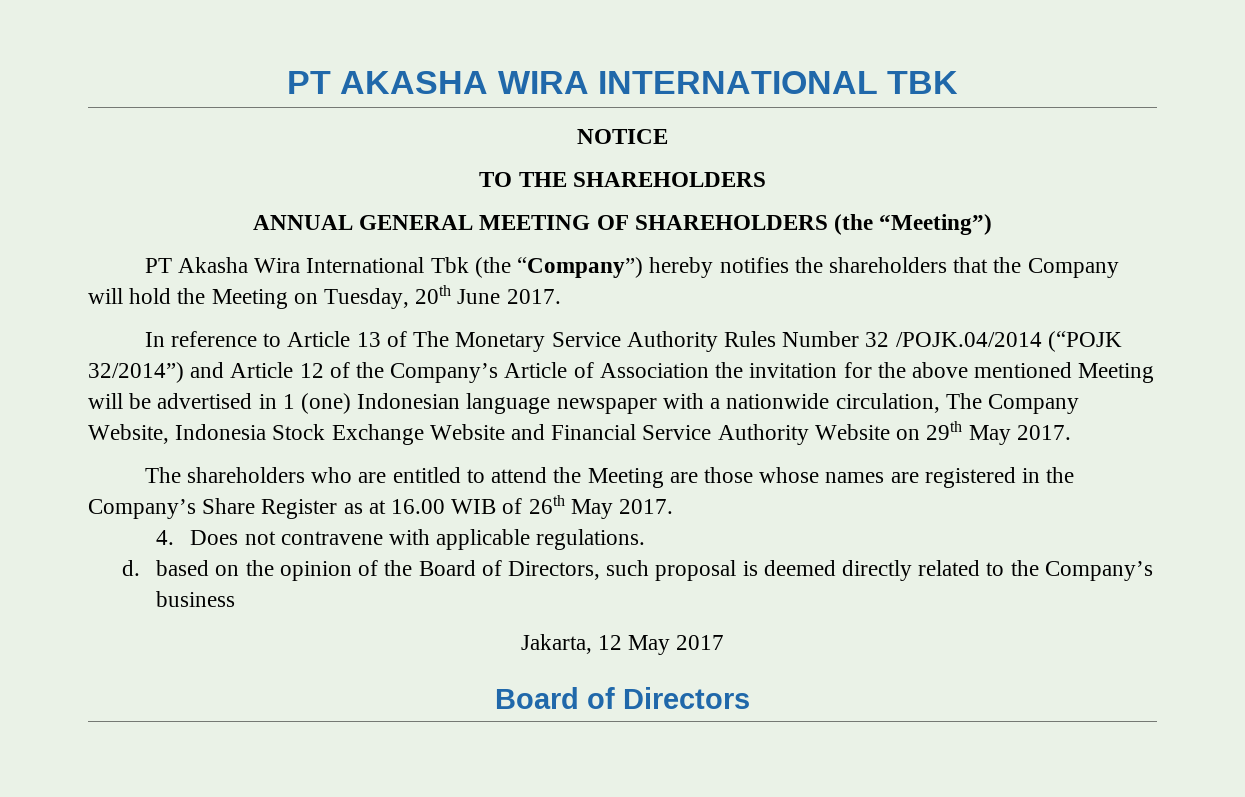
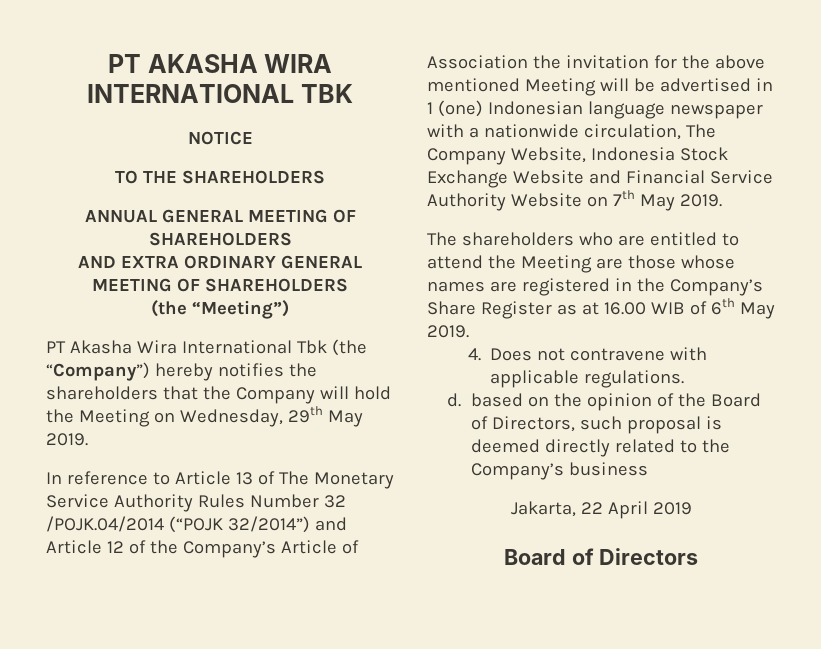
- ANNUAL GENERAL MEETING OF SHAREHOLDERS (the “Meeting”)
+ ANNUAL GENERAL MEETING OF SHAREHOLDERS
+ AND EXTRA ORDINARY GENERAL MEETING OF SHAREHOLDERS
+ (the “Meeting”)
- PT Akasha Wira International Tbk (the “Company”) hereby notifies the shareholders that the Company will hold the Meeting on Tuesday, 20th June 2017.
+ PT Akasha Wira International Tbk (the “Company”) hereby notifies the shareholders that the Company will hold the Meeting on Wednesday, 29th May 2019.
- In reference to Article 13 of The Monetary Service Authority Rules Number 32 /POJK.04/2014 (“POJK 32/2014”) and Article 12 of the Company’s Article of Association the invitation for the above mentioned Meeting will be advertised in 1 (one) Indonesian language newspaper with a nationwide circulation, The Company Website, Indonesia Stock Exchange Website and Financial Service Authority Website on 29th May 2017.
+ In reference to Article 13 of The Monetary Service Authority Rules Number 32 /POJK.04/2014 (“POJK 32/2014”) and Article 12 of the Company’s Article of Association the invitation for the above mentioned Meeting will be advertised in 1 (one) Indonesian language newspaper with a nationwide circulation, The Company Website, Indonesia Stock Exchange Website and Financial Service Authority Website on 7th May 2019.
- The shareholders who are entitled to attend the Meeting are those whose names are registered in the Company’s Share Register as at 16.00 WIB of 26th May 2017.
+ The shareholders who are entitled to attend the Meeting are those whose names are registered in the Company’s Share Register as at 16.00 WIB of 6th May 2019.
- Jakarta, 12 May 2017
+ Jakarta, 22 April 2019

